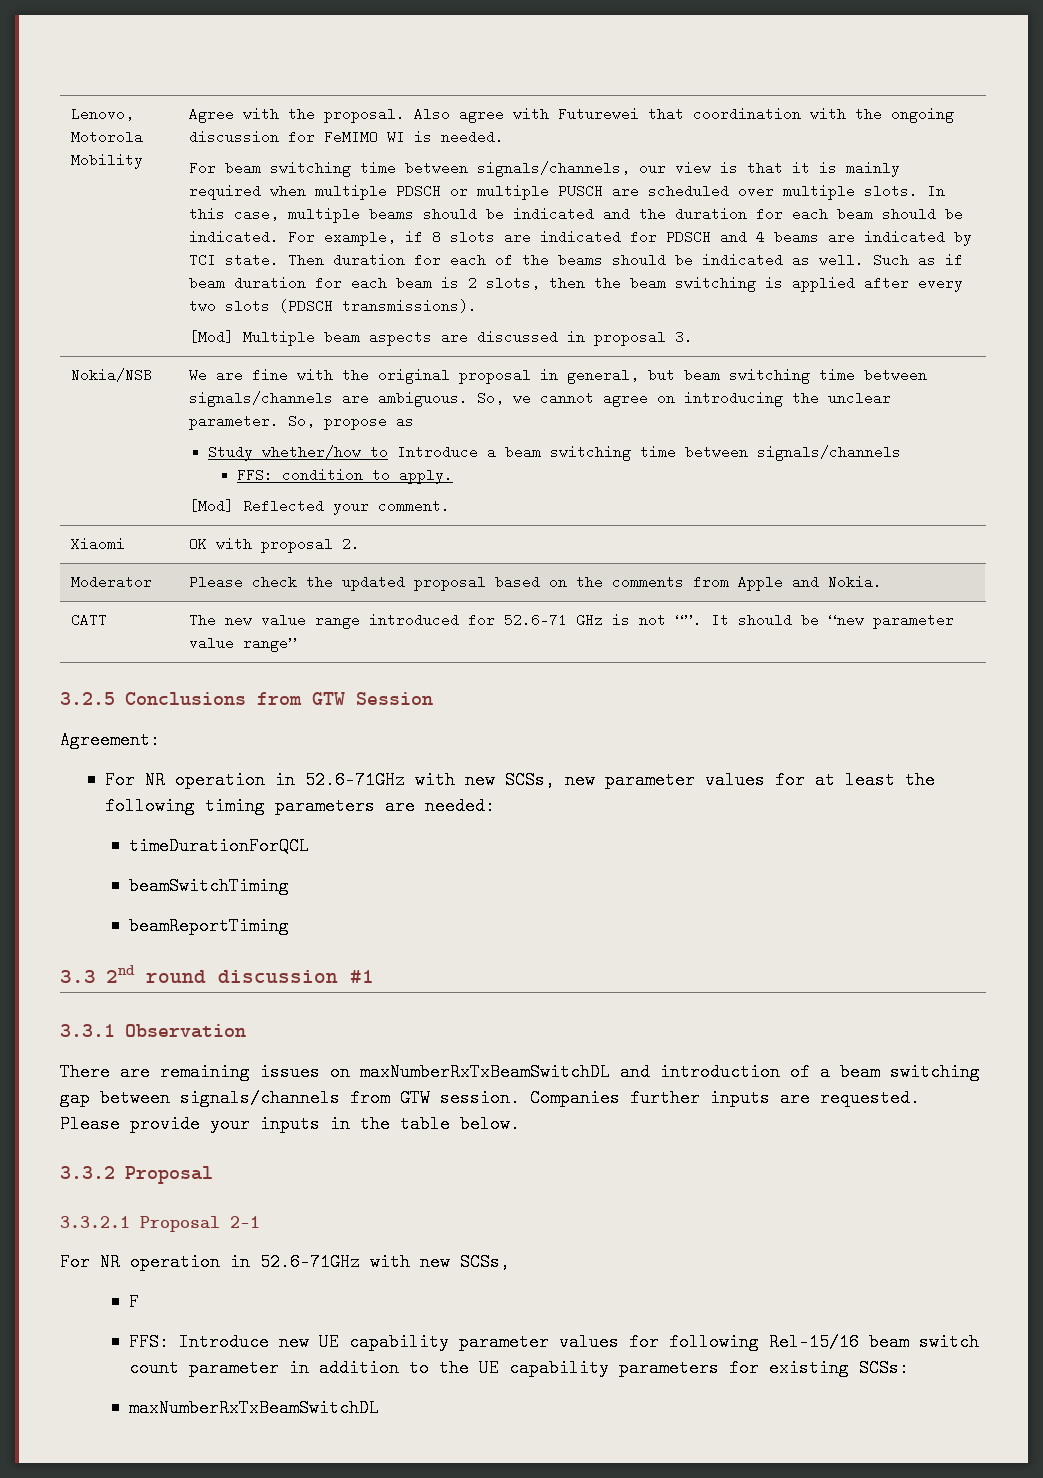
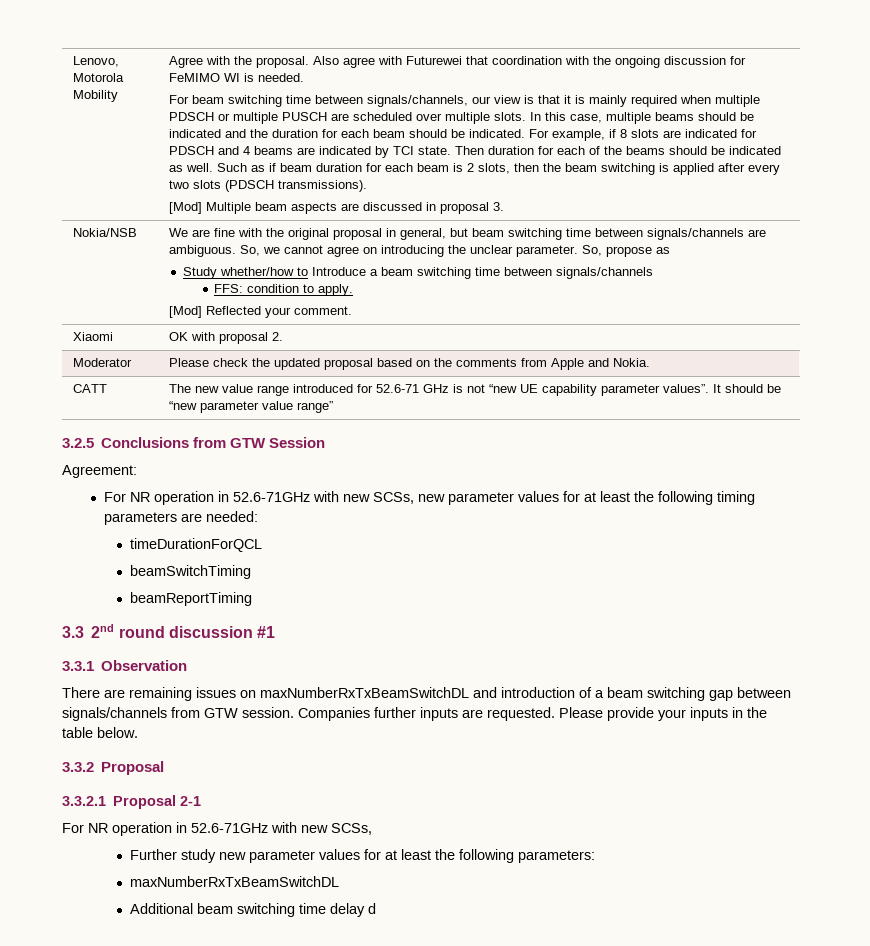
- CATT | The new value range introduced for 52.6-71 GHz is not “”. It should be “new parameter value range”
+ CATT | The new value range introduced for 52.6-71 GHz is not “new UE capability parameter values”. It should be “new parameter value range”
- F
- FFS: Introduce new UE capability parameter values for following Rel-15/16 beam switch count parameter in addition to the UE capability parameters for existing SCSs:
+ Further study new parameter values for at least the following parameters:
  maxNumberRxTxBeamSwitchDL
+ Additional beam switching time delay d

